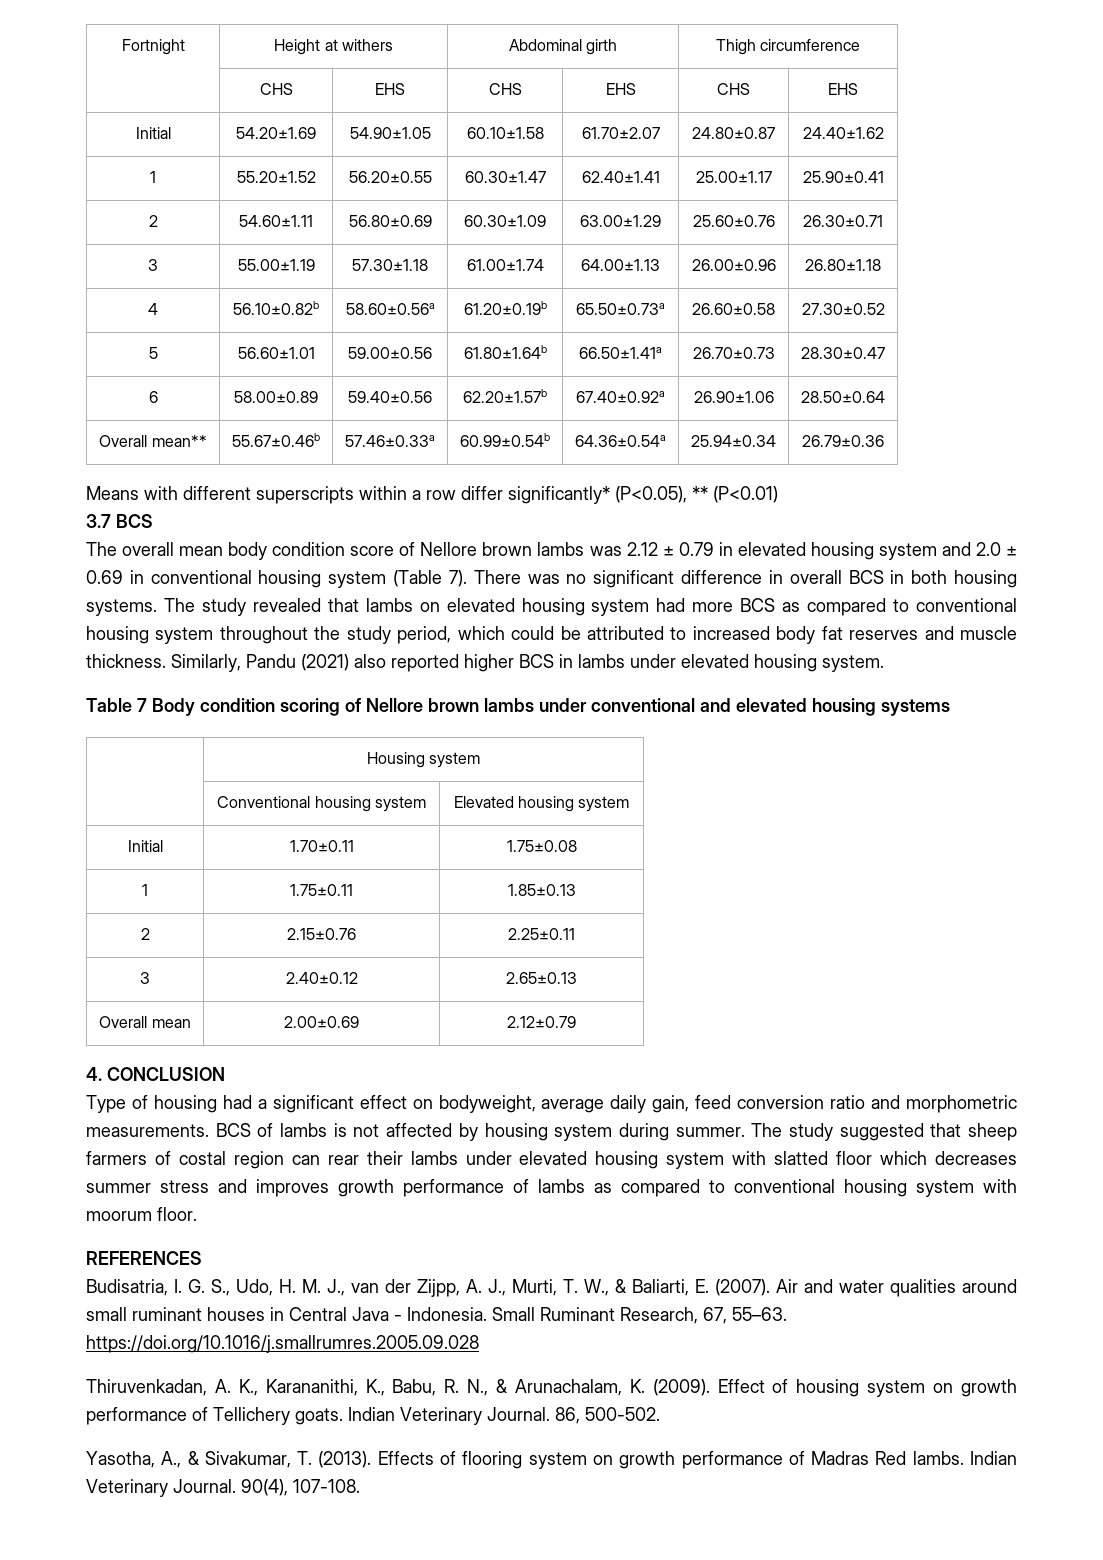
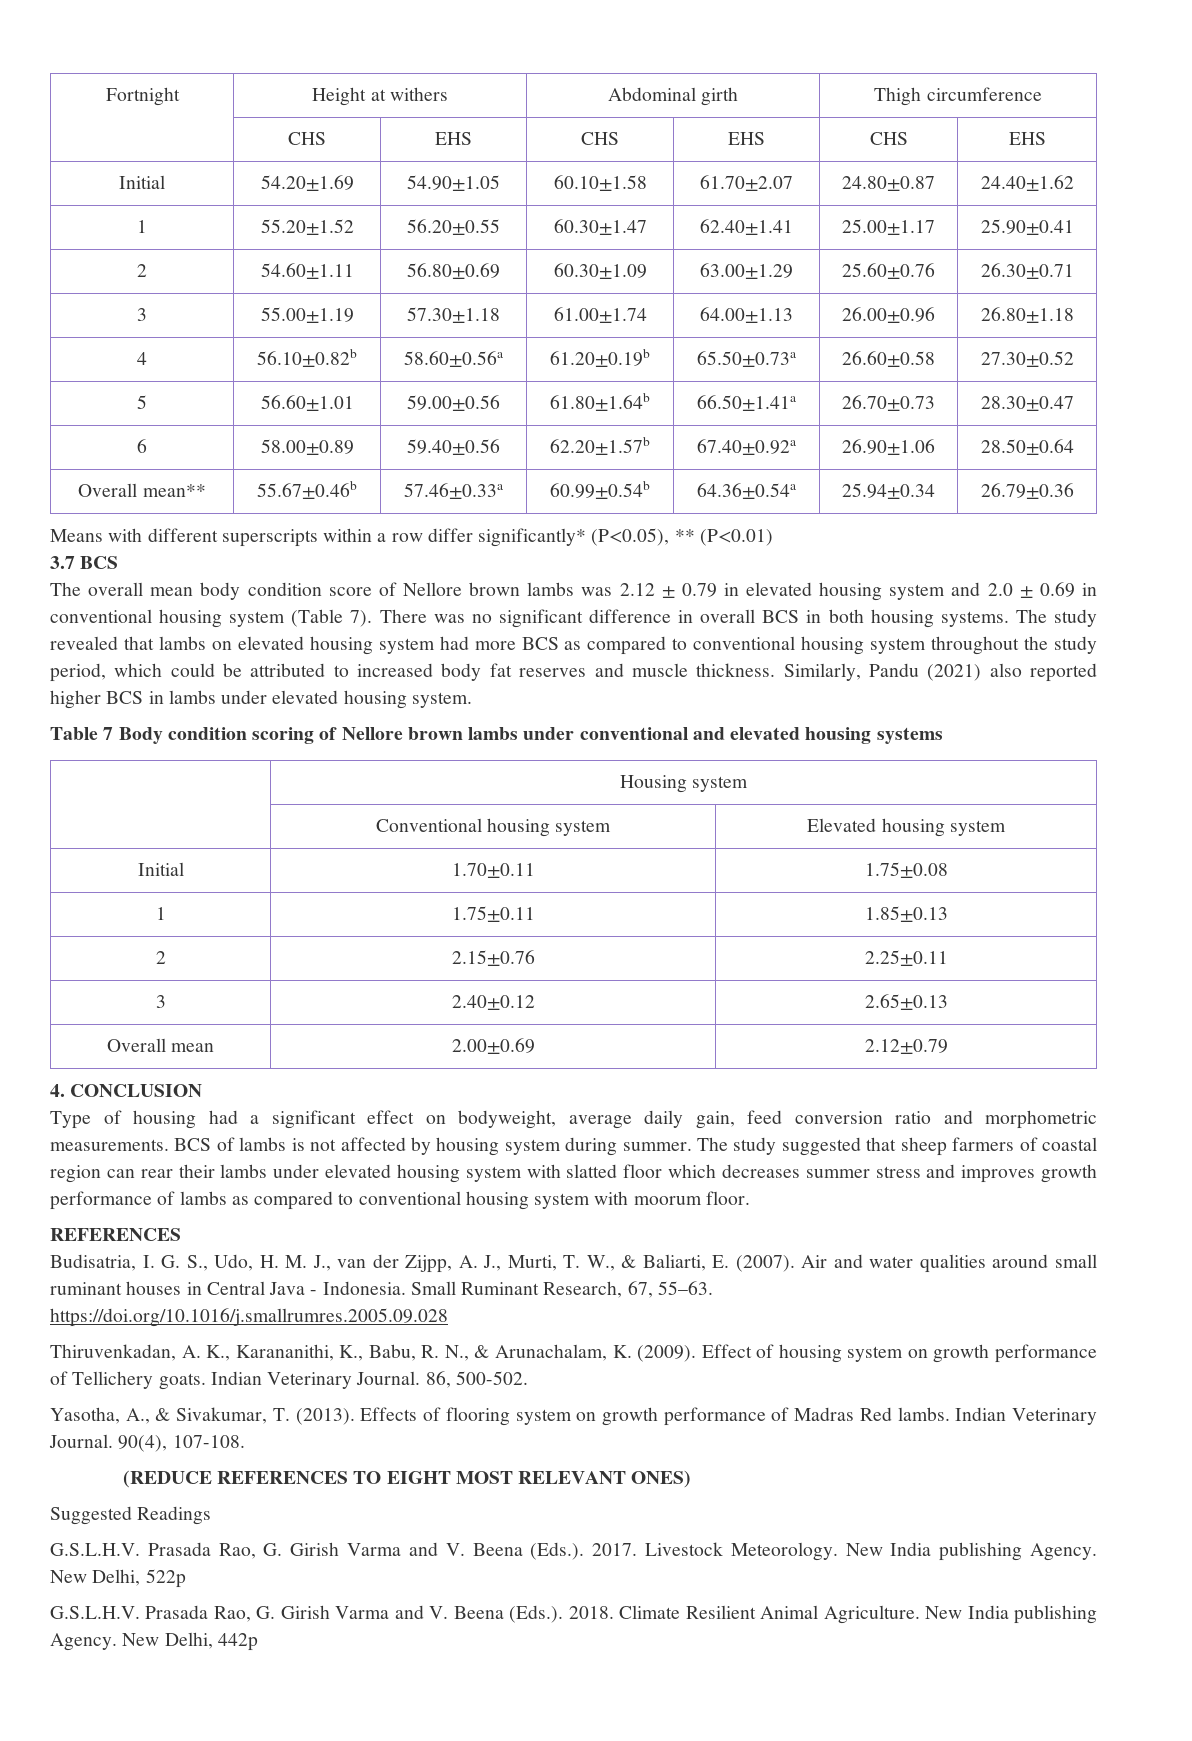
- The study suggested that sheep farmers of costal region can rear their lambs under elevated housing system with slatted floor which decreases summer stress and improves growth performance of lambs as compared to conventional housing system with moorum floor.
+ The study suggested that sheep farmers of coastal region can rear their lambs under elevated housing system with slatted floor which decreases summer stress and improves growth performance of lambs as compared to conventional housing system with moorum floor.
+ (REDUCE REFERENCES TO EIGHT MOST RELEVANT ONES)
+ Suggested Readings
+ G.S.L.H.V. Prasada Rao, G. Girish Varma and V. Beena (Eds.). 2017. Livestock Meteorology. New India publishing Agency. New Delhi, 522p
+ G.S.L.H.V. Prasada Rao, G. Girish Varma and V. Beena (Eds.). 2018. Climate Resilient Animal Agriculture. New India publishing Agency. New Delhi, 442p

